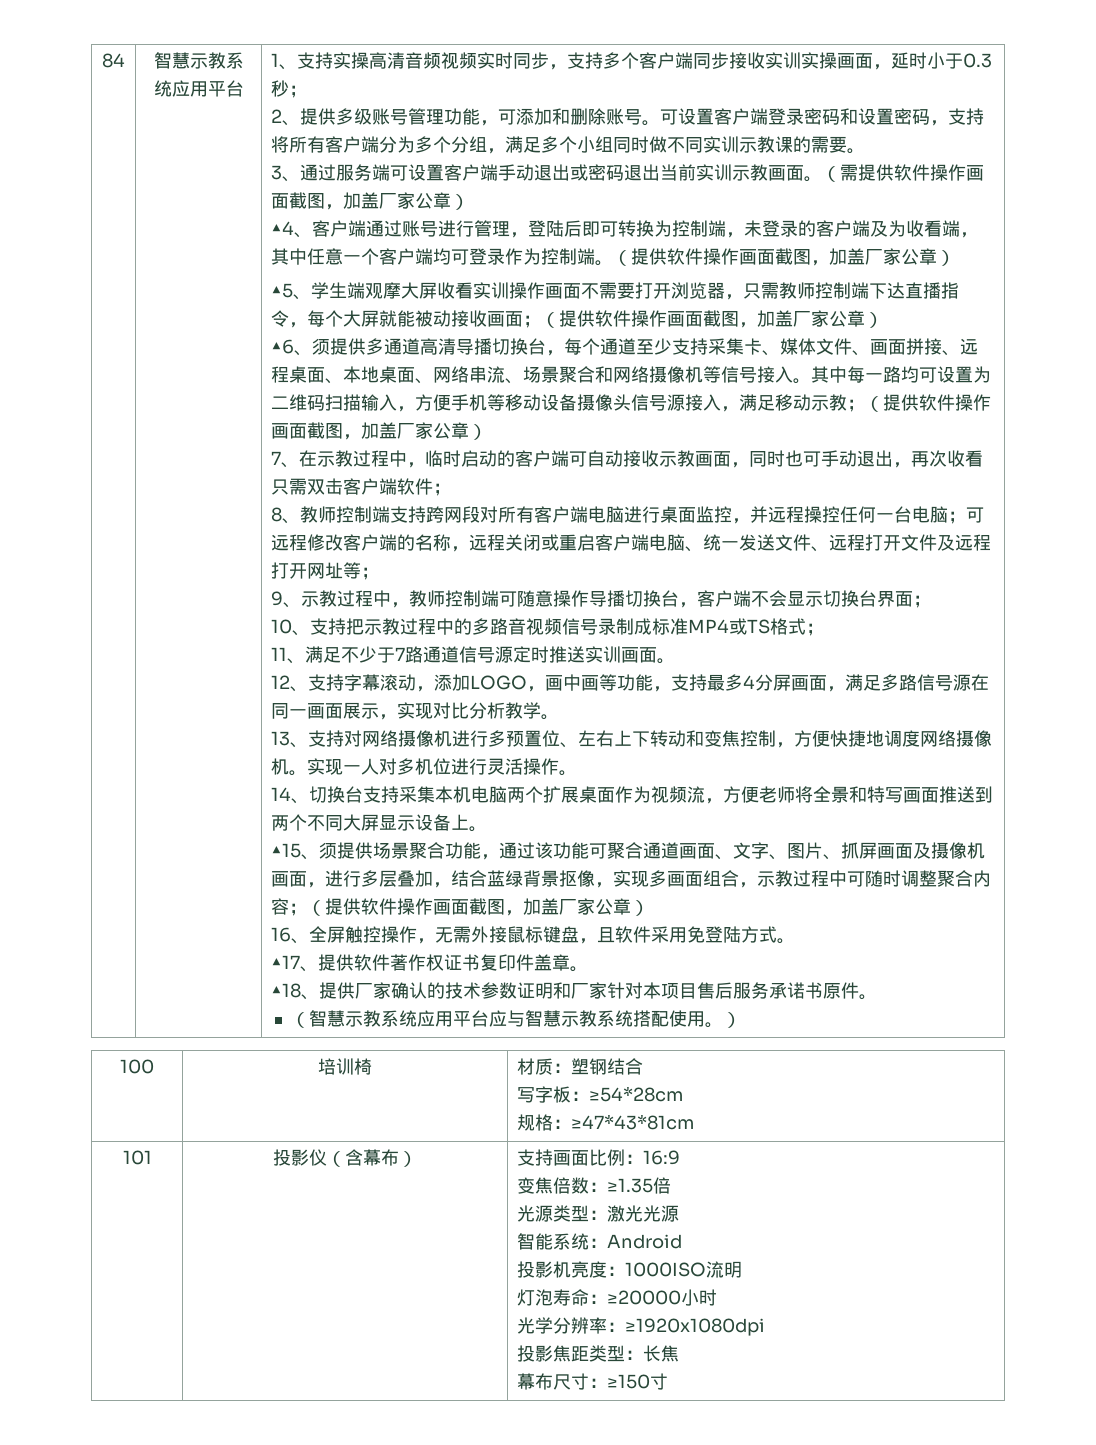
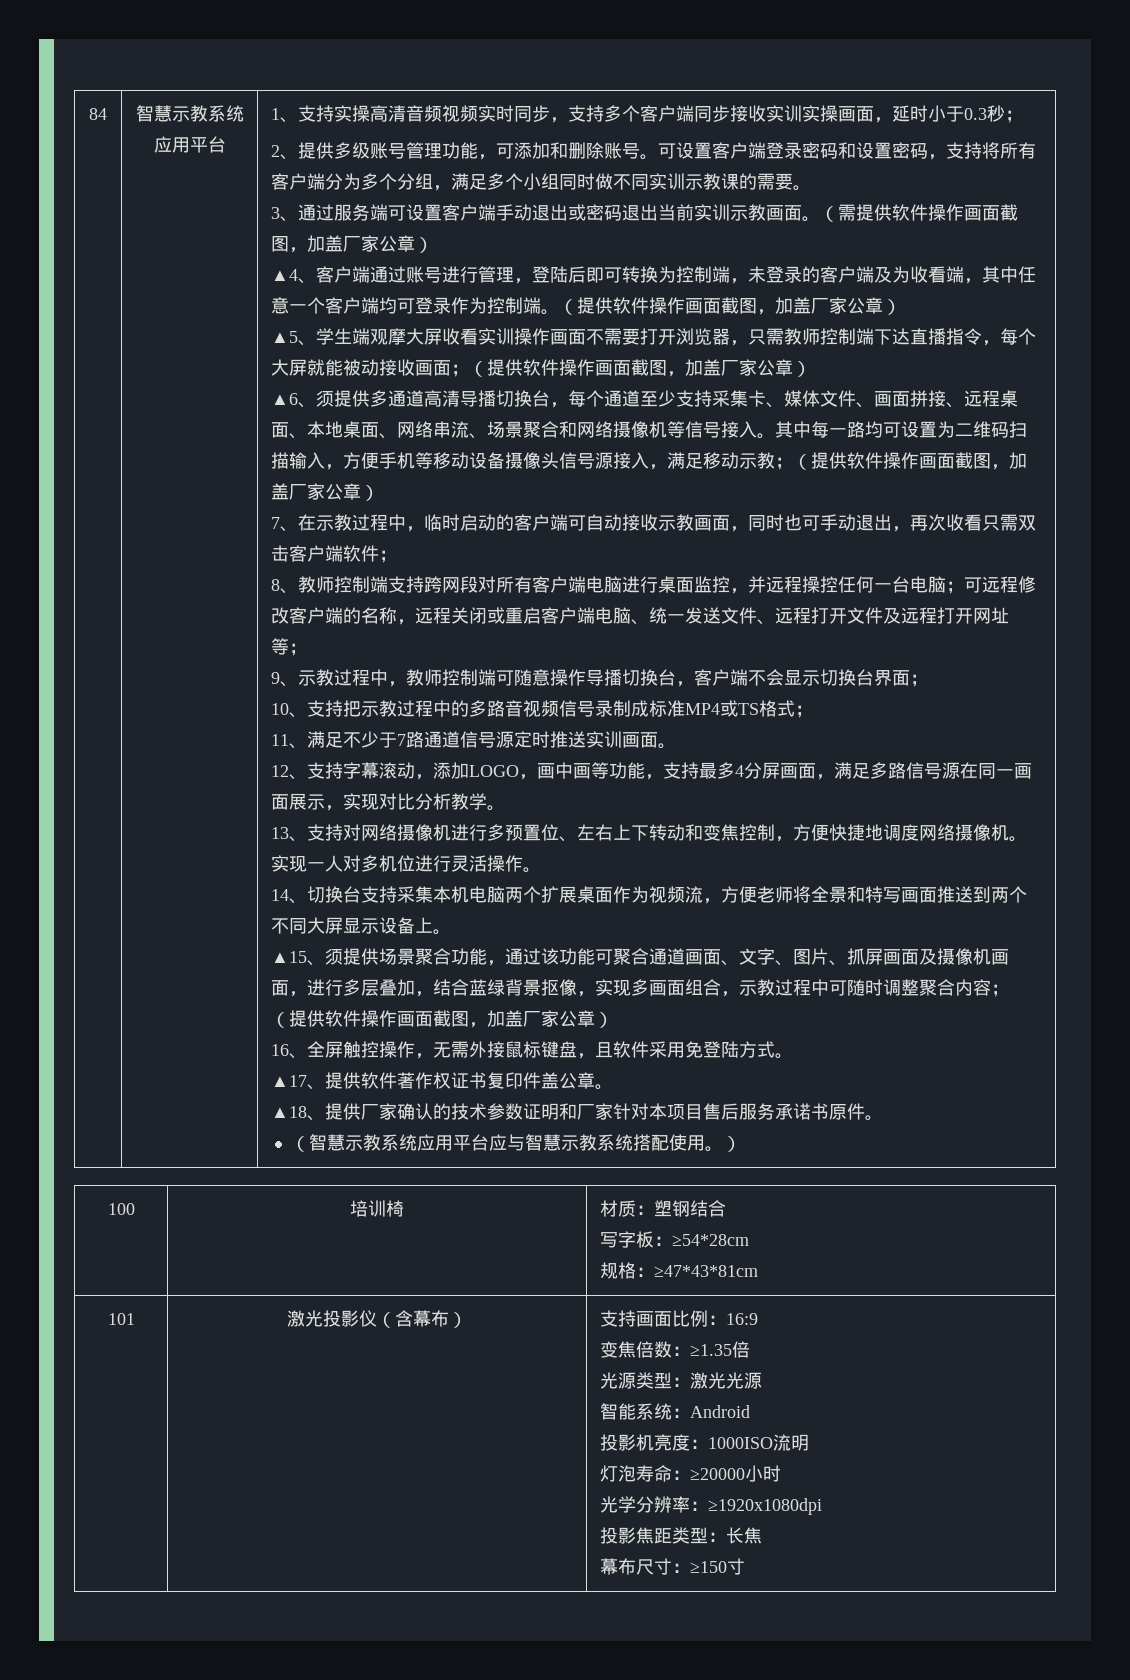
- ▲17、提供软件著作权证书复印件盖章。
+ ▲17、提供软件著作权证书复印件盖公章。
- 投影仪（含幕布）
+ 激光投影仪（含幕布）

